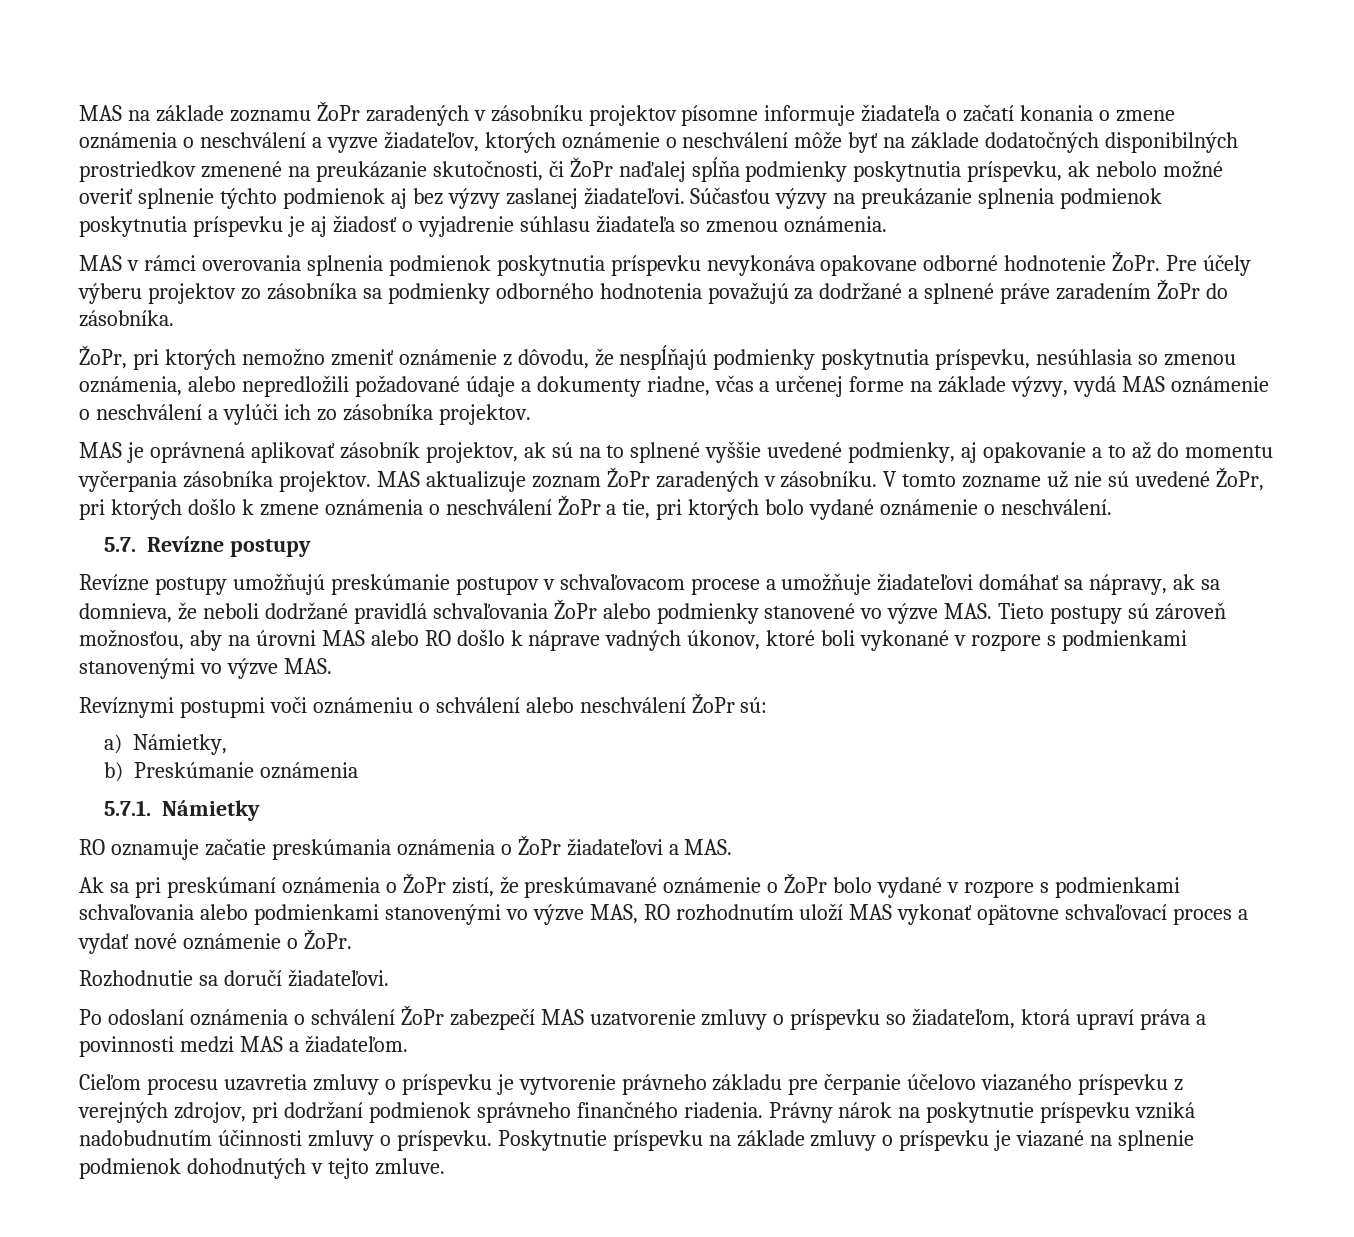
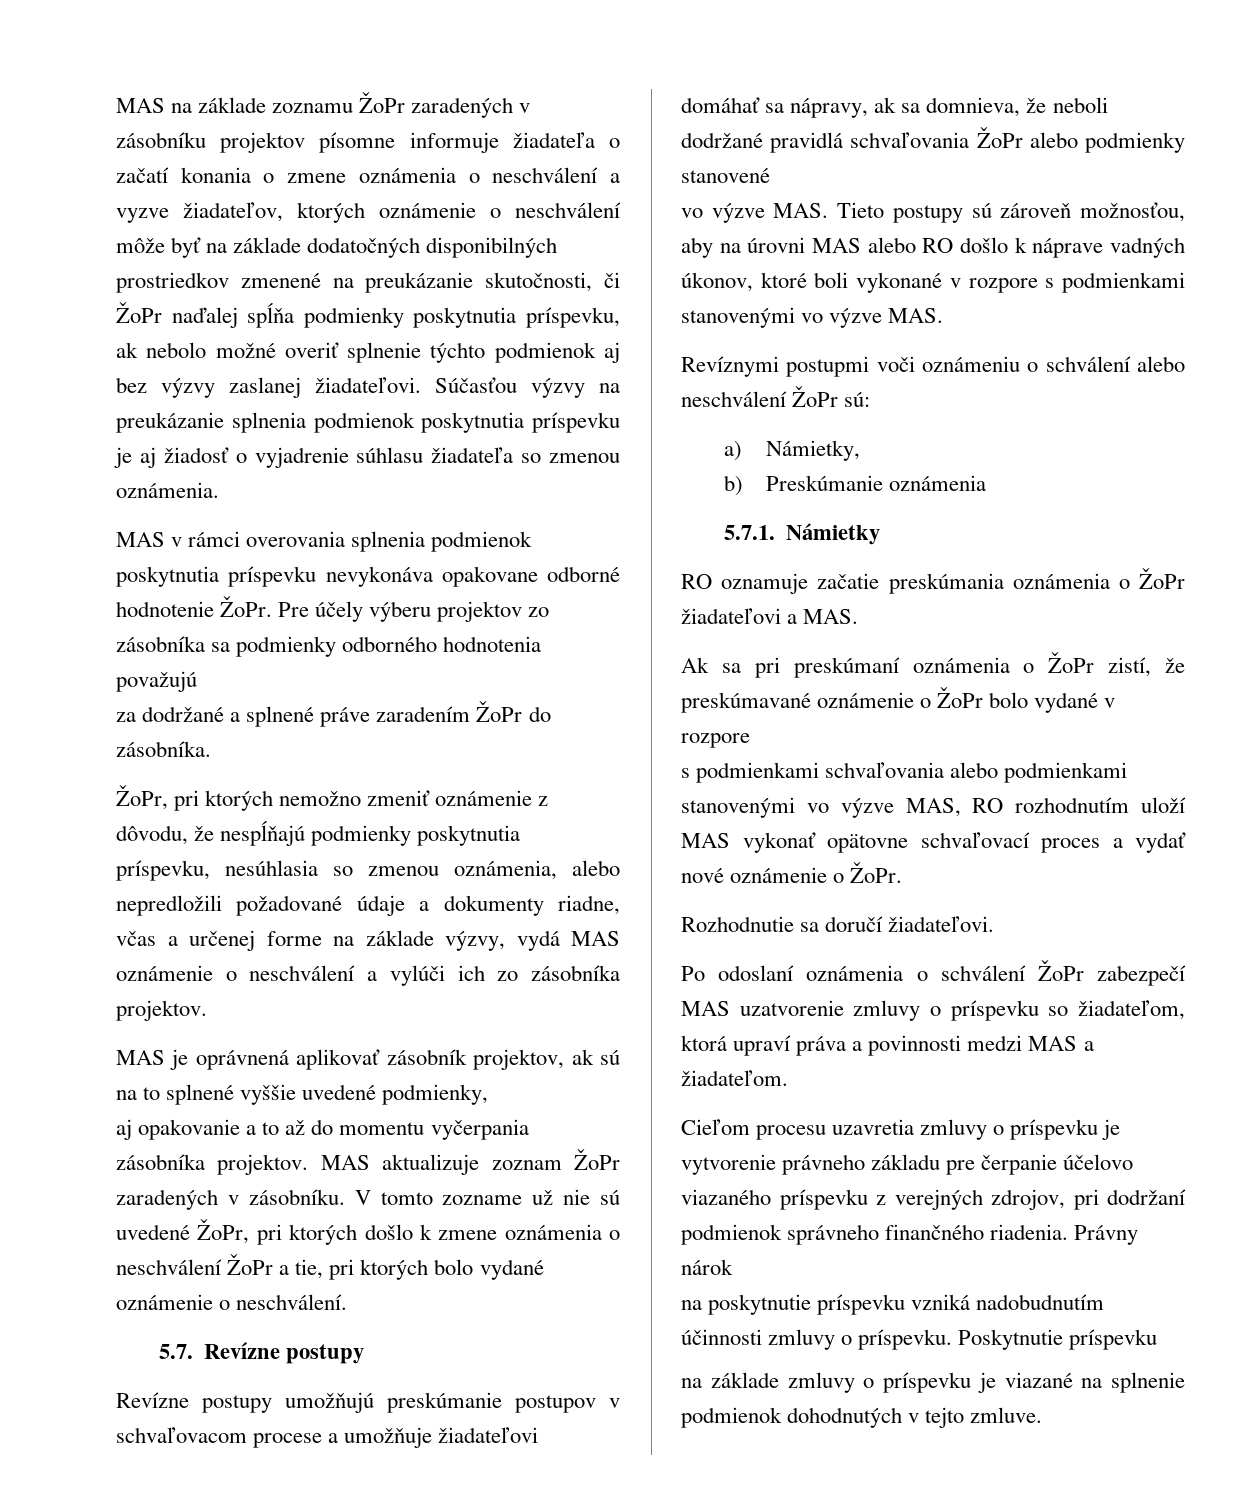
- Pre účely výberu projektov zo zásobníka sa podmienky odborného hodnotenia považujú za dodržané a splnené práve zaradením ŽoPr do zásobníka.
+ Pre účely výberu projektov zo zásobníka sa podmienky odborného hodnotenia považujú
+ za dodržané a splnené práve zaradením ŽoPr do zásobníka.
- MAS je oprávnená aplikovať zásobník projektov, ak sú na to splnené vyššie uvedené podmienky, aj opakovanie a to až do momentu vyčerpania zásobníka projektov.
+ MAS je oprávnená aplikovať zásobník projektov, ak sú na to splnené vyššie uvedené podmienky,
+ aj opakovanie a to až do momentu vyčerpania zásobníka projektov.
- Revízne postupy umožňujú preskúmanie postupov v schvaľovacom procese a umožňuje žiadateľovi domáhať sa nápravy, ak sa domnieva, že neboli dodržané pravidlá schvaľovania ŽoPr alebo podmienky stanovené vo výzve MAS. Tieto postupy sú zároveň možnosťou, aby na úrovni MAS alebo RO došlo k náprave vadných úkonov, ktoré boli vykonané v rozpore s podmienkami stanovenými vo výzve MAS.
+ Revízne postupy umožňujú preskúmanie postupov v schvaľovacom procese a umožňuje žiadateľovi domáhať sa nápravy, ak sa domnieva, že neboli dodržané pravidlá schvaľovania ŽoPr alebo podmienky stanovené
+ vo výzve MAS. Tieto postupy sú zároveň možnosťou, aby na úrovni MAS alebo RO došlo k náprave vadných úkonov, ktoré boli vykonané v rozpore s podmienkami stanovenými vo výzve MAS.
- Ak sa pri preskúmaní oznámenia o ŽoPr zistí, že preskúmavané oznámenie o ŽoPr bolo vydané v rozpore s podmienkami schvaľovania alebo podmienkami stanovenými vo výzve MAS, RO rozhodnutím uloží MAS vykonať opätovne schvaľovací proces a vydať nové oznámenie o ŽoPr.
+ Ak sa pri preskúmaní oznámenia o ŽoPr zistí, že preskúmavané oznámenie o ŽoPr bolo vydané v rozpore
+ s podmienkami schvaľovania alebo podmienkami stanovenými vo výzve MAS, RO rozhodnutím uloží MAS vykonať opätovne schvaľovací proces a vydať nové oznámenie o ŽoPr.
- Právny nárok na poskytnutie príspevku vzniká nadobudnutím účinnosti zmluvy o príspevku.
+ Právny nárok
+ na poskytnutie príspevku vzniká nadobudnutím účinnosti zmluvy o príspevku.
- Poskytnutie príspevku na základe zmluvy o príspevku je viazané na splnenie podmienok dohodnutých v tejto zmluve.
+ Poskytnutie príspevku
+ na základe zmluvy o príspevku je viazané na splnenie podmienok dohodnutých v tejto zmluve.

